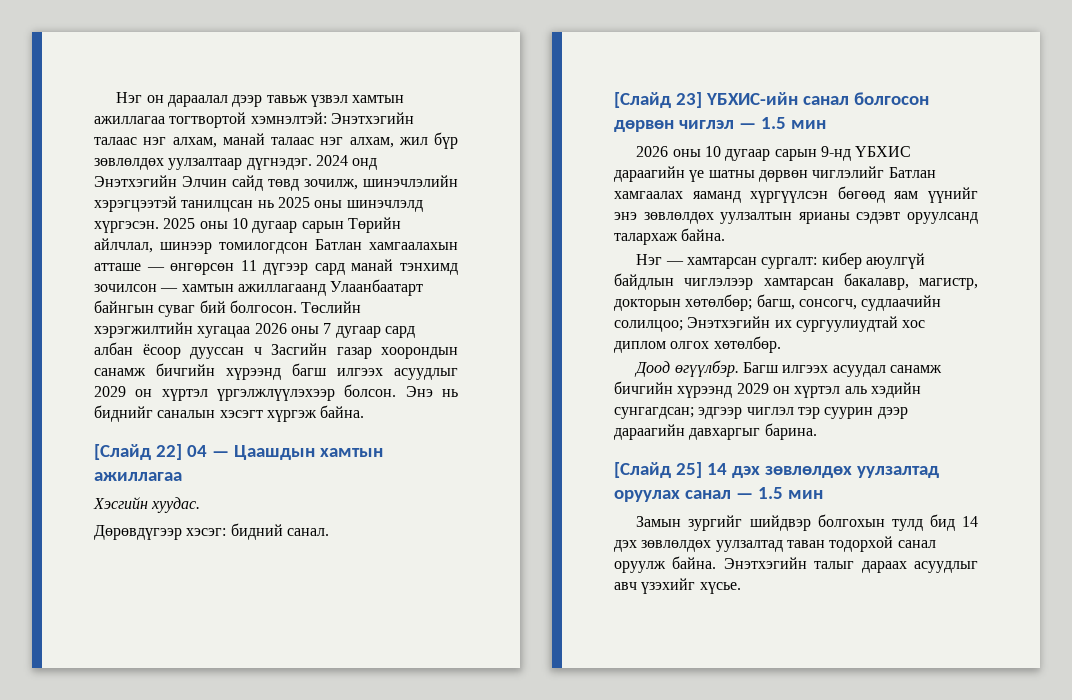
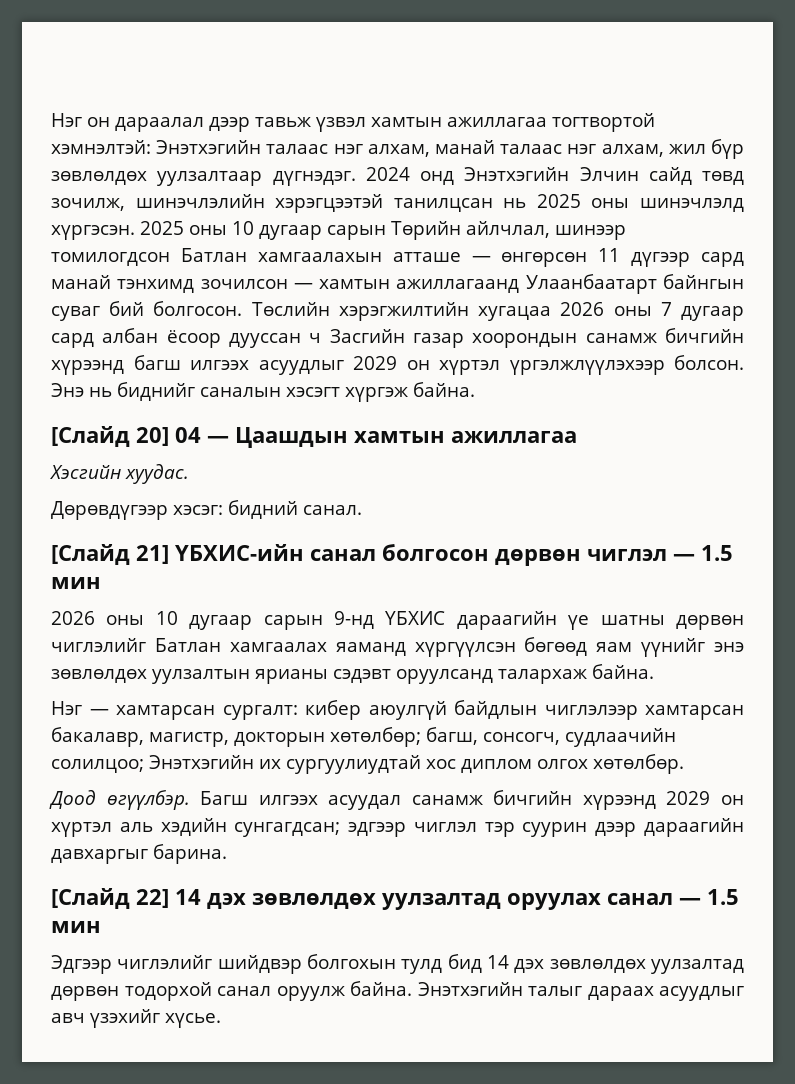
- [Слайд 22] 04 — Цаашдын хамтын ажиллагаа
+ [Слайд 20] 04 — Цаашдын хамтын ажиллагаа
- [Слайд 23] ҮБХИС-ийн санал болгосон дөрвөн чиглэл — 1.5 мин
+ [Слайд 21] ҮБХИС-ийн санал болгосон дөрвөн чиглэл — 1.5 мин
- [Слайд 25] 14 дэх зөвлөлдөх уулзалтад оруулах санал — 1.5 мин
+ [Слайд 22] 14 дэх зөвлөлдөх уулзалтад оруулах санал — 1.5 мин
- Замын зургийг шийдвэр болгохын тулд бид 14 дэх зөвлөлдөх уулзалтад таван тодорхой санал оруулж байна.
+ Эдгээр чиглэлийг шийдвэр болгохын тулд бид 14 дэх зөвлөлдөх уулзалтад дөрвөн тодорхой санал оруулж байна.

